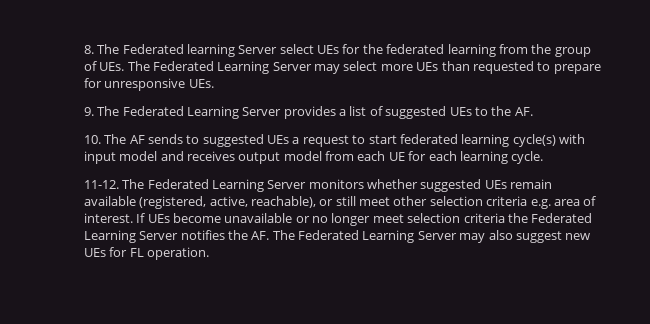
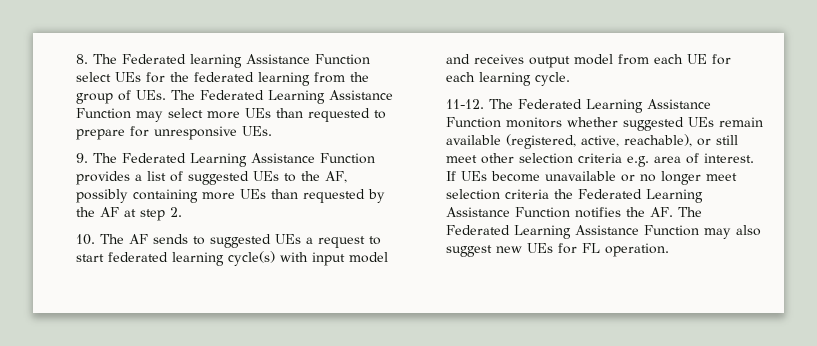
- 8. The Federated learning Server select UEs for the federated learning from the group of UEs. The Federated Learning Server may select more UEs than requested to prepare for unresponsive UEs.
+ 8. The Federated learning Assistance Function select UEs for the federated learning from the group of UEs. The Federated Learning Assistance Function may select more UEs than requested to prepare for unresponsive UEs.
- 9. The Federated Learning Server provides a list of suggested UEs to the AF.
+ 9. The Federated Learning Assistance Function provides a list of suggested UEs to the AF, possibly containing more UEs than requested by the AF at step 2.
- The Federated Learning Server monitors whether suggested UEs remain available (registered, active, reachable), or still meet other selection criteria e.g. area of interest.
+ The Federated Learning Assistance Function monitors whether suggested UEs remain available (registered, active, reachable), or still meet other selection criteria e.g. area of interest.
- If UEs become unavailable or no longer meet selection criteria the Federated Learning Server notifies the AF. The Federated Learning Server may also suggest new UEs for FL operation.
+ If UEs become unavailable or no longer meet selection criteria the Federated Learning Assistance Function notifies the AF. The Federated Learning Assistance Function may also suggest new UEs for FL operation.

